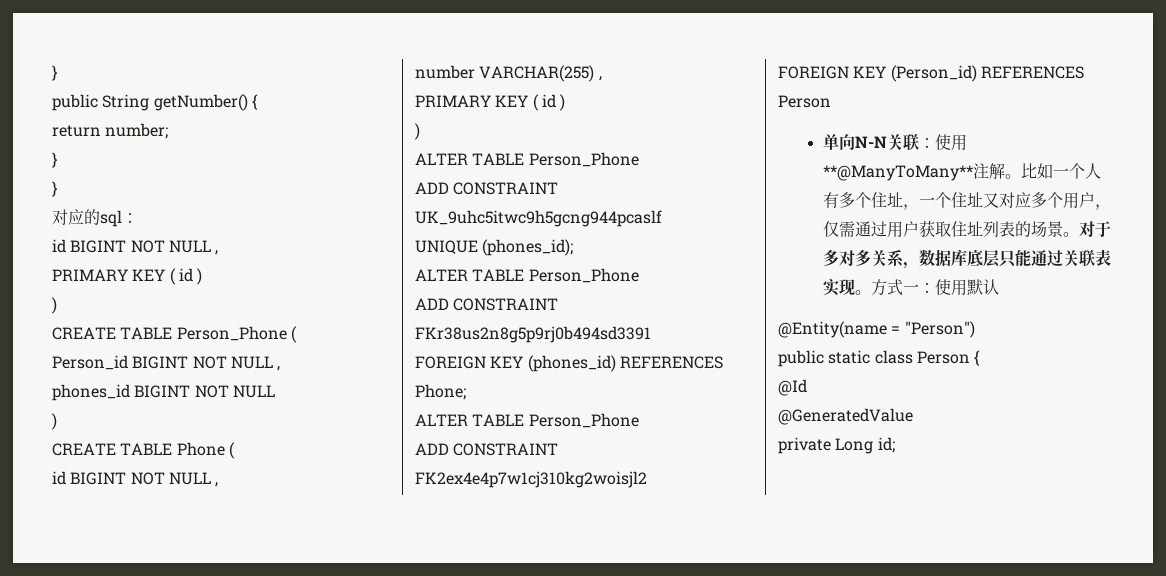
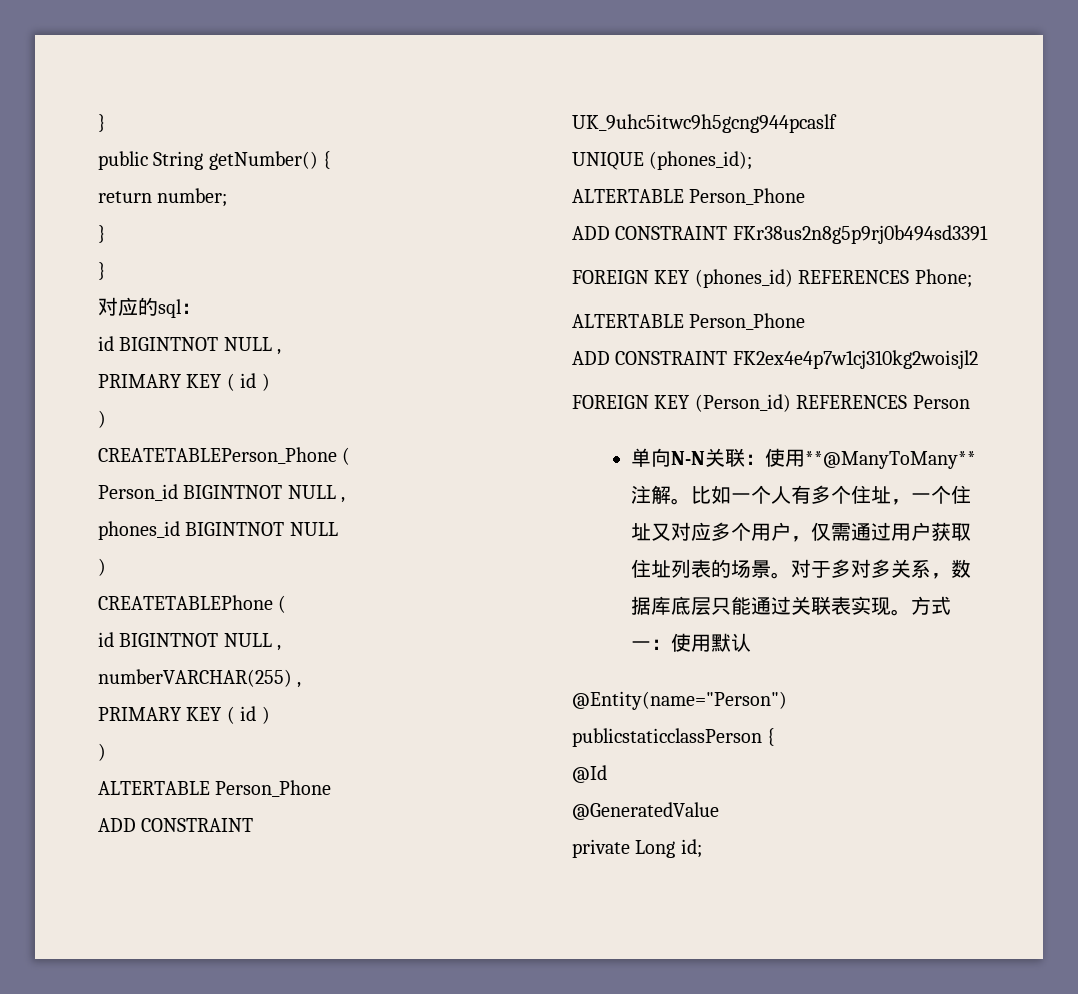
  对应的sql：
- id BIGINT NOT NULL ,
+ id BIGINTNOT NULL ,
- CREATE TABLE Person_Phone (
+ CREATETABLEPerson_Phone (
- Person_id BIGINT NOT NULL ,
+ Person_id BIGINTNOT NULL ,
- phones_id BIGINT NOT NULL
+ phones_id BIGINTNOT NULL
- CREATE TABLE Phone (
- id BIGINT NOT NULL ,
- number VARCHAR(255) ,
+ CREATETABLEPhone (
+ id BIGINTNOT NULL ,
+ numberVARCHAR(255) ,
  PRIMARY KEY ( id )
  )
- ALTER TABLE Person_Phone
+ ALTERTABLE Person_Phone
  UNIQUE (phones_id);
- ALTER TABLE Person_Phone
+ ALTERTABLE Person_Phone
  FOREIGN KEY (phones_id) REFERENCES Phone;
- ALTER TABLE Person_Phone
+ ALTERTABLE Person_Phone
- @Entity(name = "Person")
- public static class Person {
+ @Entity(name="Person")
+ publicstaticclassPerson {

